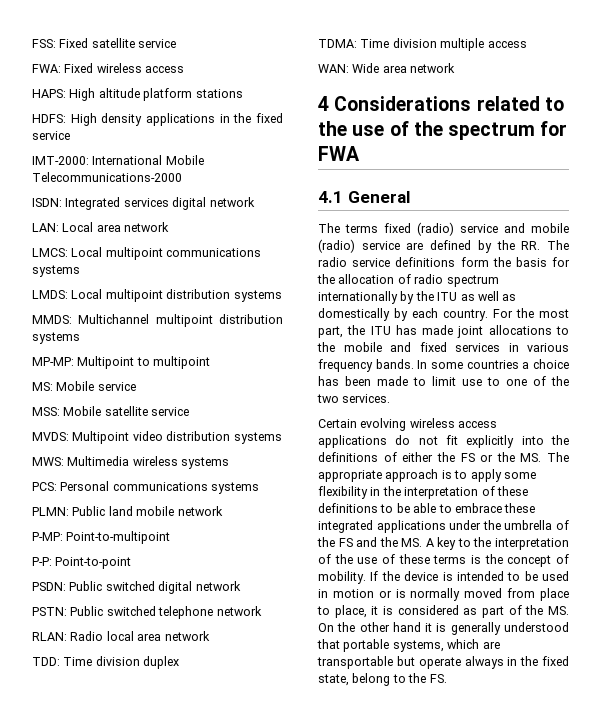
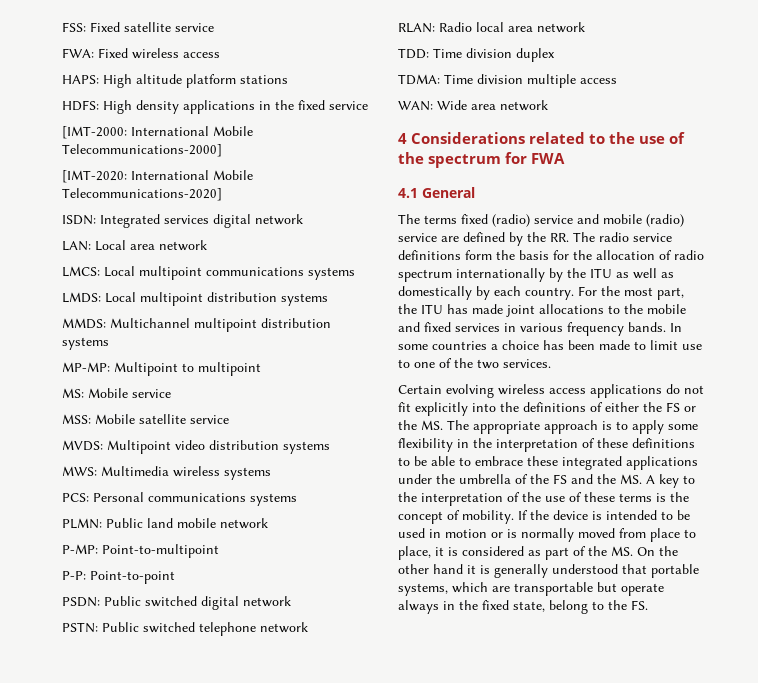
- IMT-2000: International Mobile Telecommunications-2000
+ [IMT-2000: International Mobile Telecommunications-2000]
+ [IMT-2020: International Mobile Telecommunications-2020]

